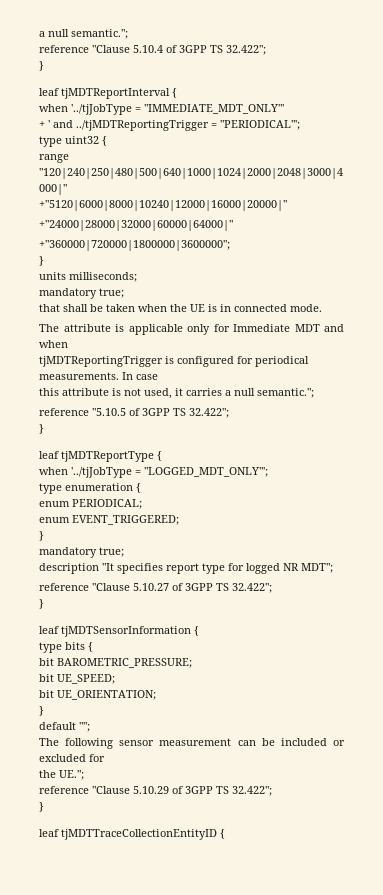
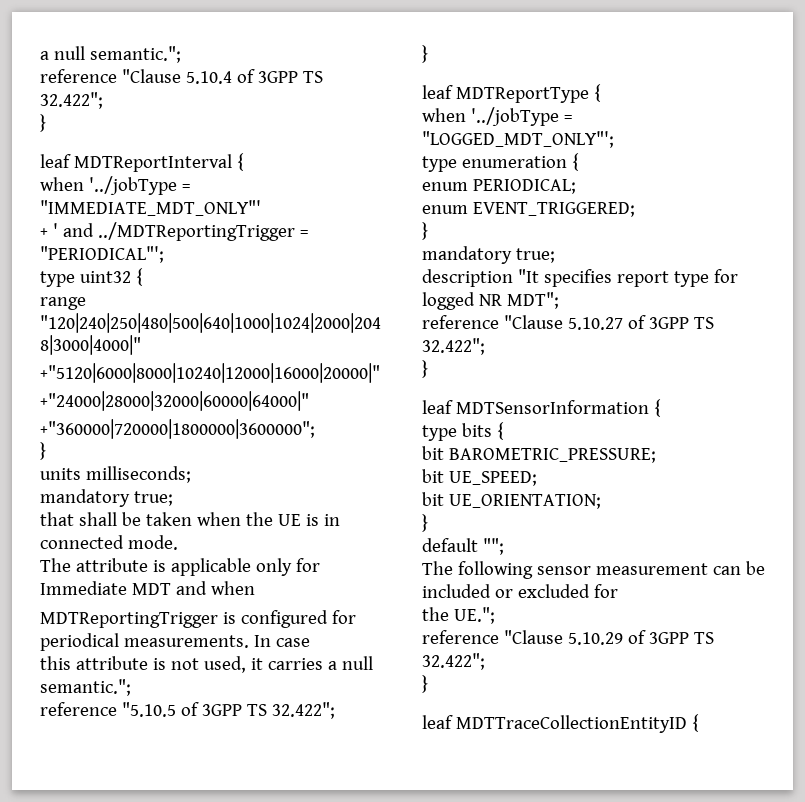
- leaf tjMDTReportInterval {
- when '../tjJobType = "IMMEDIATE_MDT_ONLY"'
+ leaf MDTReportInterval {
+ when '../jobType = "IMMEDIATE_MDT_ONLY"'
- + ' and ../tjMDTReportingTrigger = "PERIODICAL"';
+ + ' and ../MDTReportingTrigger = "PERIODICAL"';
- tjMDTReportingTrigger is configured for periodical measurements.
+ MDTReportingTrigger is configured for periodical measurements.
- leaf tjMDTReportType {
- when '../tjJobType = "LOGGED_MDT_ONLY"';
+ leaf MDTReportType {
+ when '../jobType = "LOGGED_MDT_ONLY"';
- leaf tjMDTSensorInformation {
+ leaf MDTSensorInformation {
- leaf tjMDTTraceCollectionEntityID {
+ leaf MDTTraceCollectionEntityID {

